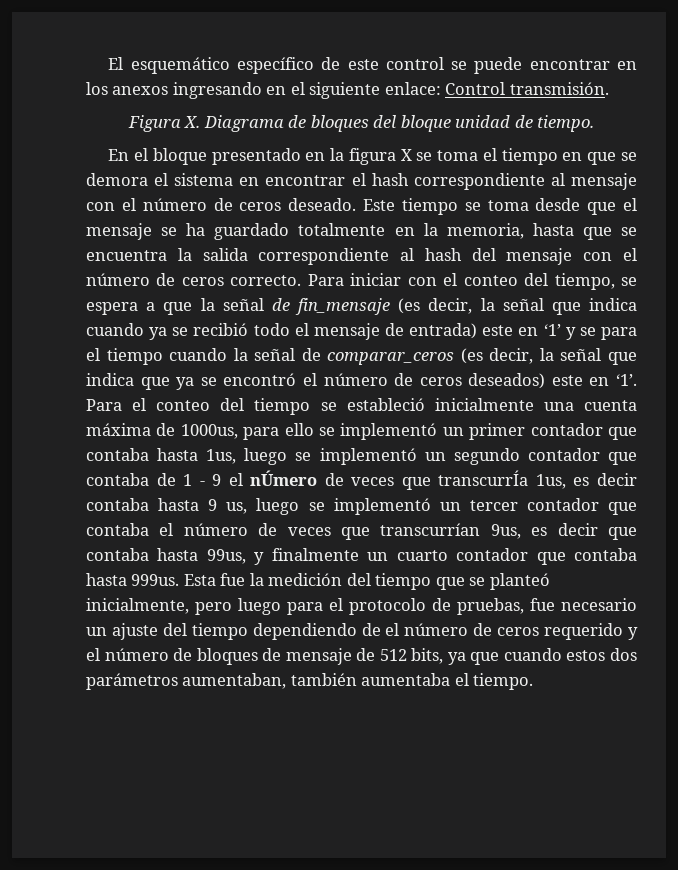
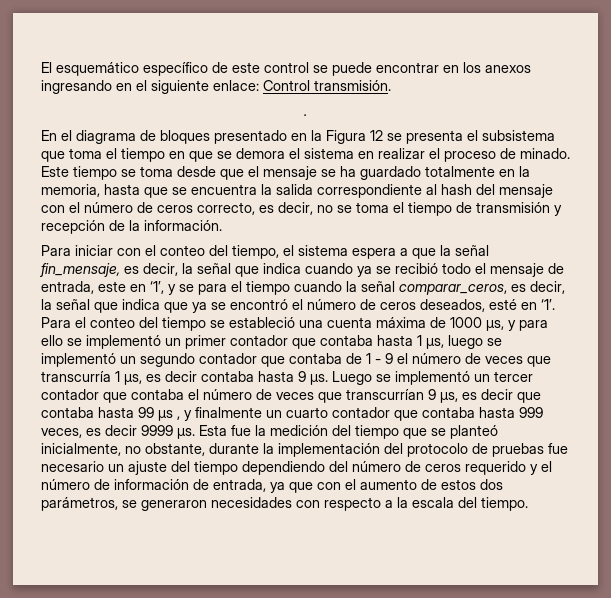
- Figura X. Diagrama de bloques del bloque unidad de tiempo.
- En el bloque presentado en la figura X se toma el tiempo en que se demora el sistema en encontrar el hash correspondiente al mensaje con el número de ceros deseado.
+ .
+ En el diagrama de bloques presentado en la Figura 12 se presenta el subsistema que toma el tiempo en que se demora el sistema en realizar el proceso de minado.
- Este tiempo se toma desde que el mensaje se ha guardado totalmente en la memoria, hasta que se encuentra la salida correspondiente al hash del mensaje con el número de ceros correcto. Para iniciar con el conteo del tiempo, se espera a que la señal de fin_mensaje (es decir, la señal que indica cuando ya se recibió todo el mensaje de entrada) este en ‘1’ y se para el tiempo cuando la señal de comparar_ceros (es decir, la señal que indica que ya se encontró el número de ceros deseados) este en ‘1’.
+ Este tiempo se toma desde que el mensaje se ha guardado totalmente en la memoria, hasta que se encuentra la salida correspondiente al hash del mensaje con el número de ceros correcto, es decir, no se toma el tiempo de transmisión y recepción de la información.
+ Para iniciar con el conteo del tiempo, el sistema espera a que la señal fin_mensaje, es decir, la señal que indica cuando ya se recibió todo el mensaje de entrada, este en ‘1’, y se para el tiempo cuando la señal comparar_ceros, es decir, la señal que indica que ya se encontró el número de ceros deseados, esté en ‘1’.
- Para el conteo del tiempo se estableció inicialmente una cuenta máxima de 1000us, para ello se implementó un primer contador que contaba hasta 1us, luego se implementó un segundo contador que contaba de 1 - 9 el nÚmero de veces que transcurrÍa 1us, es decir contaba hasta 9 us, luego se implementó un tercer contador que contaba el número de veces que transcurrían 9us, es decir que contaba hasta 99us, y finalmente un cuarto contador que contaba hasta 999us.
+ Para el conteo del tiempo se estableció una cuenta máxima de 1000 µs, y para ello se implementó un primer contador que contaba hasta 1 µs, luego se implementó un segundo contador que contaba de 1 - 9 el número de veces que transcurría 1 µs, es decir contaba hasta 9 µs. Luego se implementó un tercer contador que contaba el número de veces que transcurrían 9 µs, es decir que contaba hasta 99 µs , y finalmente un cuarto contador que contaba hasta 999 veces, es decir 9999 µs.
- Esta fue la medición del tiempo que se planteó inicialmente, pero luego para el protocolo de pruebas, fue necesario un ajuste del tiempo dependiendo de el número de ceros requerido y el número de bloques de mensaje de 512 bits, ya que cuando estos dos parámetros aumentaban, también aumentaba el tiempo.
+ Esta fue la medición del tiempo que se planteó inicialmente, no obstante, durante la implementación del protocolo de pruebas fue necesario un ajuste del tiempo dependiendo del número de ceros requerido y el número de información de entrada, ya que con el aumento de estos dos parámetros, se generaron necesidades con respecto a la escala del tiempo.

